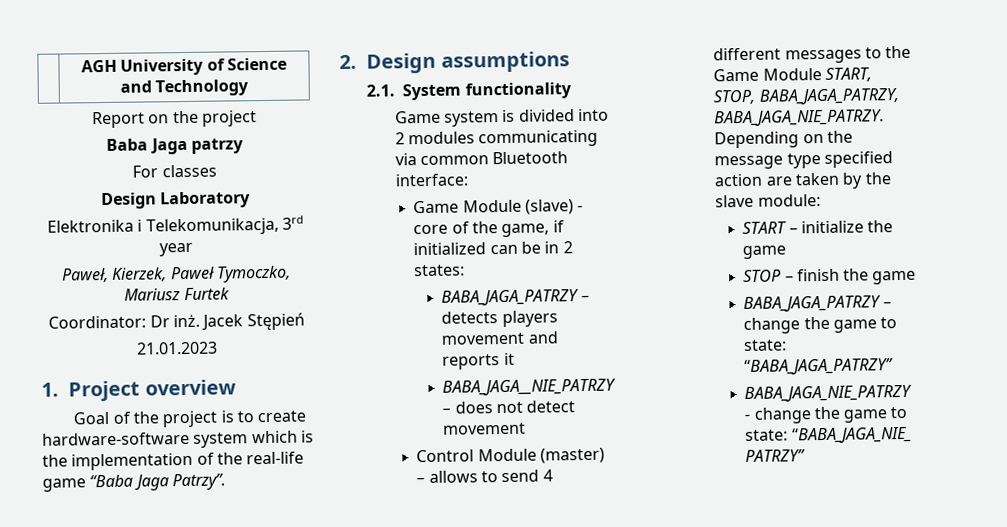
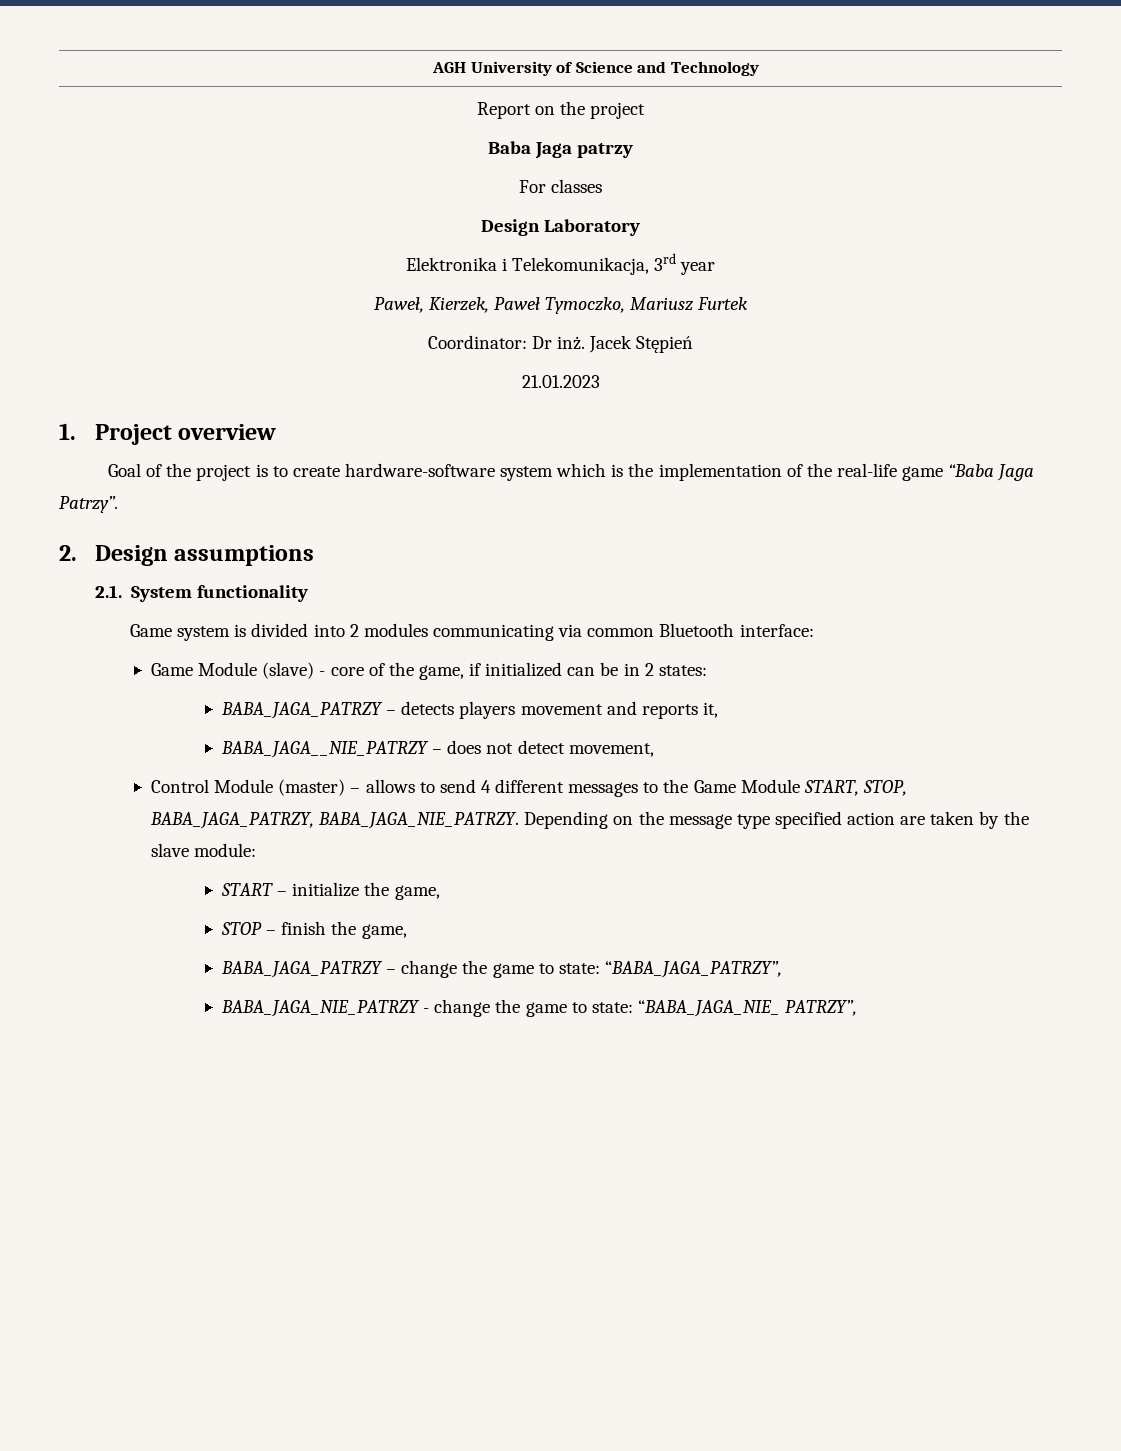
- BABA_JAGA_PATRZY – detects players movement and reports it
+ BABA_JAGA_PATRZY – detects players movement and reports it,
- BABA_JAGA__NIE_PATRZY – does not detect movement
+ BABA_JAGA__NIE_PATRZY – does not detect movement,
- START – initialize the game
+ START – initialize the game,
- STOP – finish the game
+ STOP – finish the game,
- BABA_JAGA_PATRZY – change the game to state: “BABA_JAGA_PATRZY”
+ BABA_JAGA_PATRZY – change the game to state: “BABA_JAGA_PATRZY”,
- BABA_JAGA_NIE_PATRZY - change the game to state: “BABA_JAGA_NIE_ PATRZY”
+ BABA_JAGA_NIE_PATRZY - change the game to state: “BABA_JAGA_NIE_ PATRZY”,

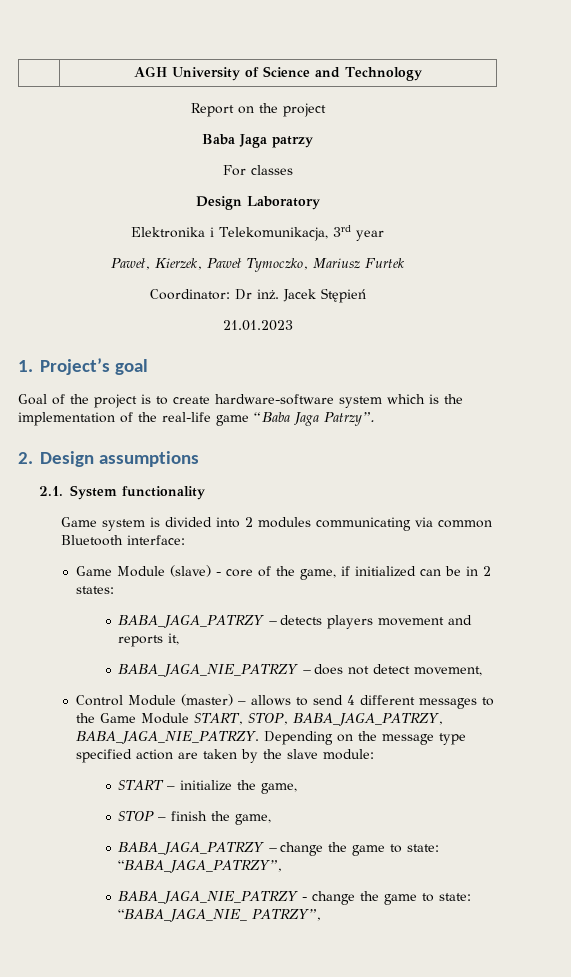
- 1. Project overview
+ 1. Project’s goal
- BABA_JAGA__NIE_PATRZY – does not detect movement,
+ BABA_JAGA_NIE_PATRZY – does not detect movement,

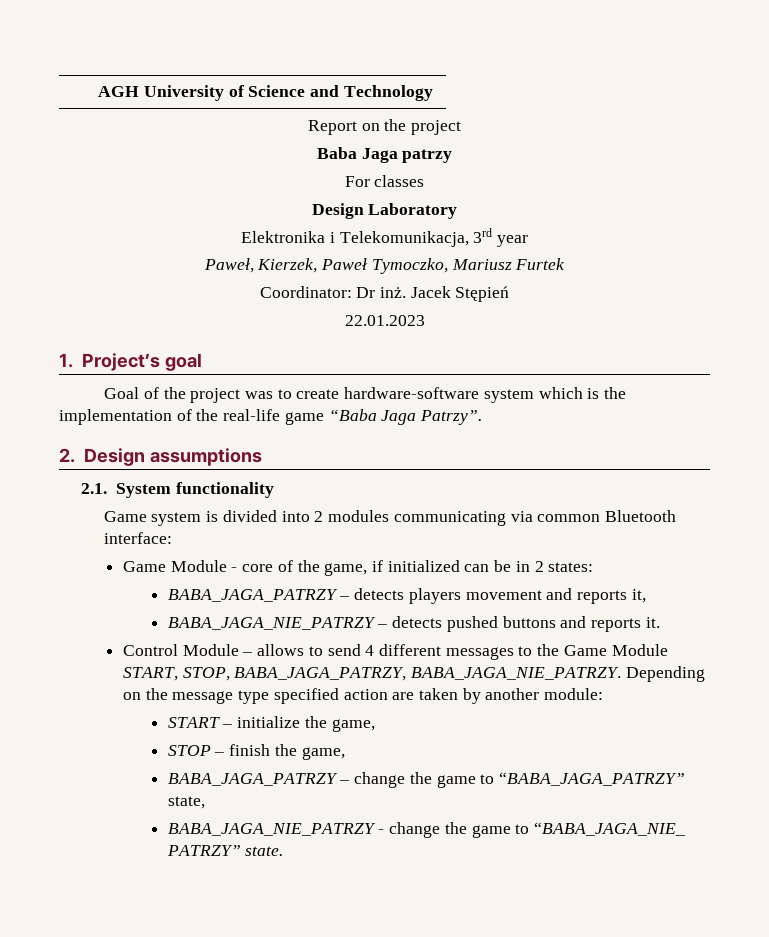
- 21.01.2023
+ 22.01.2023
- Goal of the project is to create hardware-software system which is the implementation of the real-life game “Baba Jaga Patrzy”.
+ Goal of the project was to create hardware-software system which is the implementation of the real-life game “Baba Jaga Patrzy”.
- Game Module (slave) - core of the game, if initialized can be in 2 states:
+ Game Module - core of the game, if initialized can be in 2 states:
- BABA_JAGA_NIE_PATRZY – does not detect movement,
+ BABA_JAGA_NIE_PATRZY – detects pushed buttons and reports it.
- Control Module (master) – allows to send 4 different messages to the Game Module START, STOP, BABA_JAGA_PATRZY, BABA_JAGA_NIE_PATRZY.
+ Control Module – allows to send 4 different messages to the Game Module START, STOP, BABA_JAGA_PATRZY, BABA_JAGA_NIE_PATRZY.
- Depending on the message type specified action are taken by the slave module:
+ Depending on the message type specified action are taken by another module:
- BABA_JAGA_PATRZY – change the game to state: “BABA_JAGA_PATRZY”,
+ BABA_JAGA_PATRZY – change the game to “BABA_JAGA_PATRZY” state,
- BABA_JAGA_NIE_PATRZY - change the game to state: “BABA_JAGA_NIE_ PATRZY”,
+ BABA_JAGA_NIE_PATRZY - change the game to “BABA_JAGA_NIE_ PATRZY” state.

